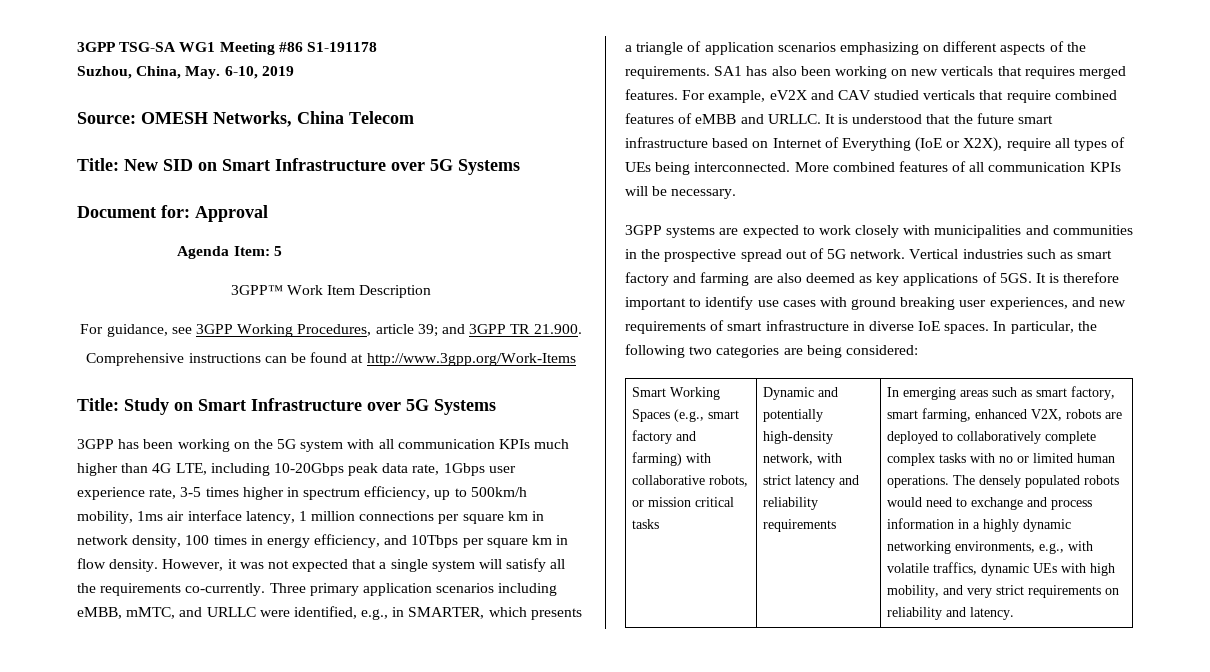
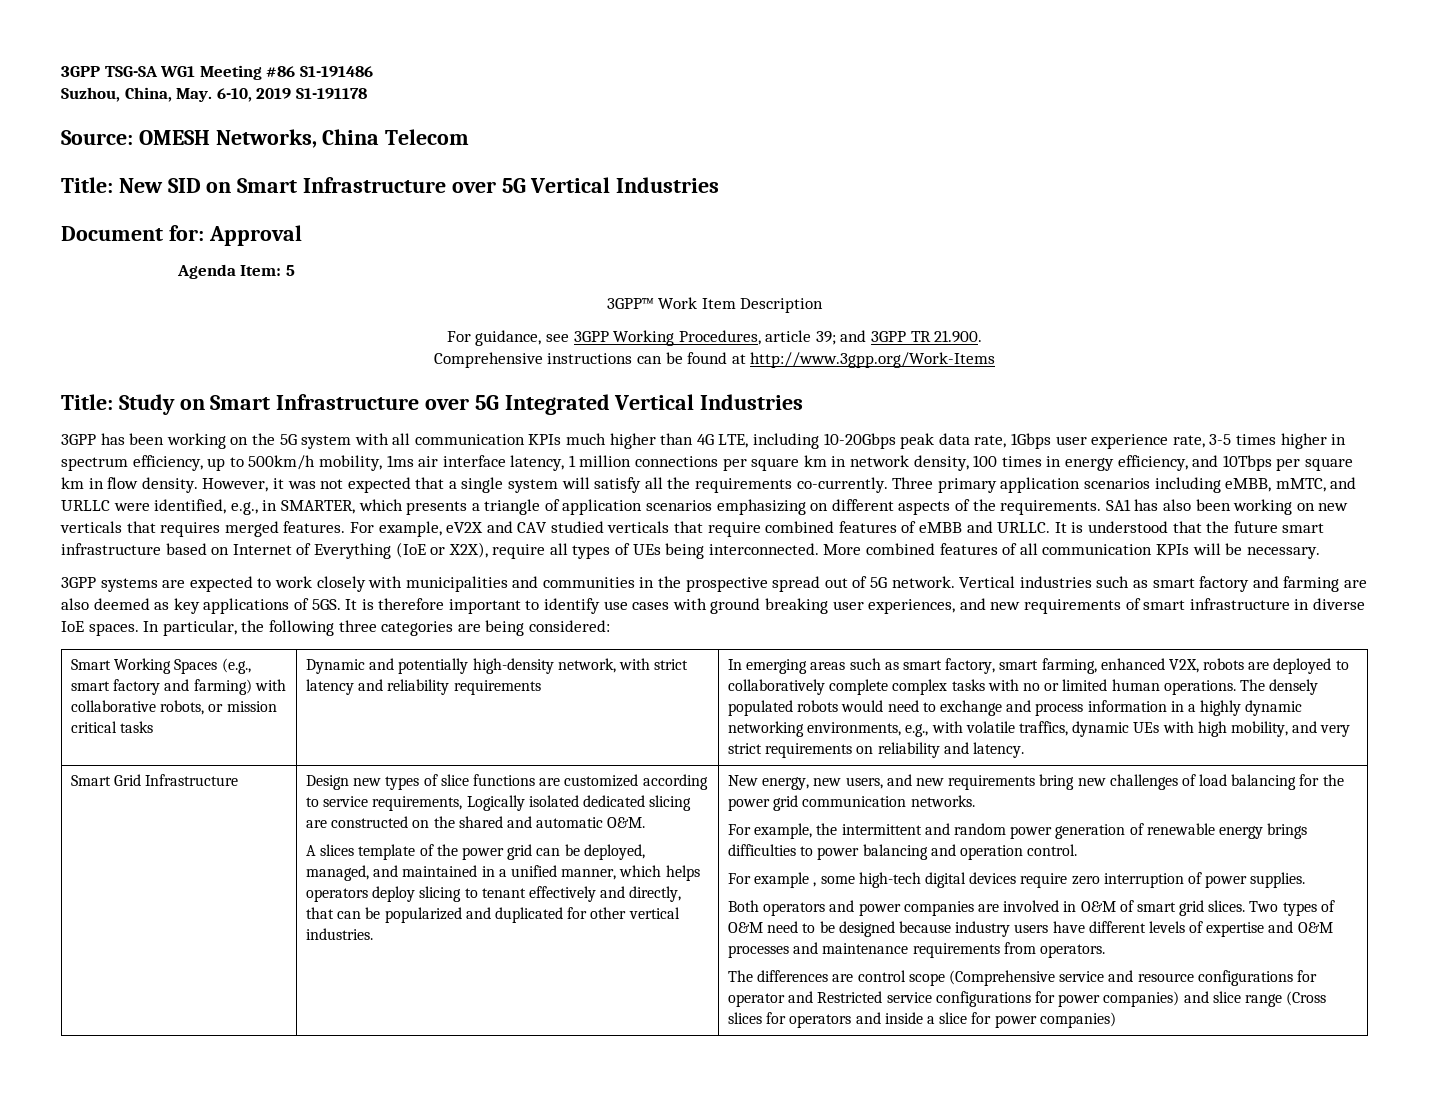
- 3GPP TSG-SA WG1 Meeting #86 S1-191178
+ 3GPP TSG-SA WG1 Meeting #86 S1-191486
- Suzhou, China, May. 6-10, 2019
+ Suzhou, China, May. 6-10, 2019 S1-191178
- Title: New SID on Smart Infrastructure over 5G Systems
+ Title: New SID on Smart Infrastructure over 5G Vertical Industries
- Title: Study on Smart Infrastructure over 5G Systems
+ Title: Study on Smart Infrastructure over 5G Integrated Vertical Industries
- In particular, the following two categories are being considered:
+ In particular, the following three categories are being considered:
+ Smart Grid Infrastructure | Design new types of slice functions are customized according to service requirements, Logically isolated dedicated slicing are constructed on the shared and automatic O&M.
+ A slices template of the power grid can be deployed, managed, and maintained in a unified manner, which helps operators deploy slicing to tenant effectively and directly, that can be popularized and duplicated for other vertical industries. | New energy, new users, and new requirements bring new challenges of load balancing for the power grid communication networks.
+ For example, the intermittent and random power generation of renewable energy brings difficulties to power balancing and operation control.
+ For example , some high-tech digital devices require zero interruption of power supplies.
+ Both operators and power companies are involved in O&M of smart grid slices. Two types of O&M need to be designed because industry users have different levels of expertise and O&M processes and maintenance requirements from operators.
+ The differences are control scope (Comprehensive service and resource configurations for operator and Restricted service configurations for power companies) and slice range (Cross slices for operators and inside a slice for power companies)

